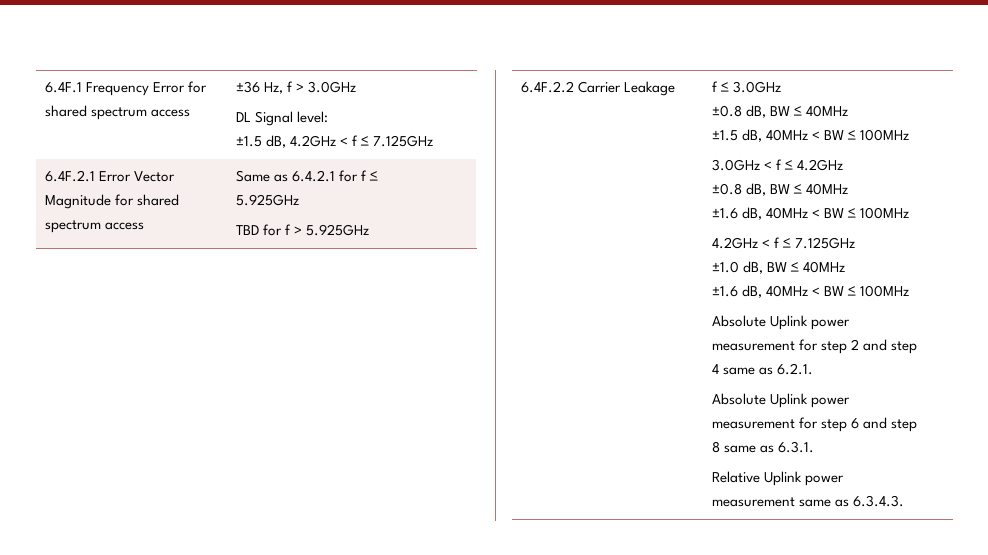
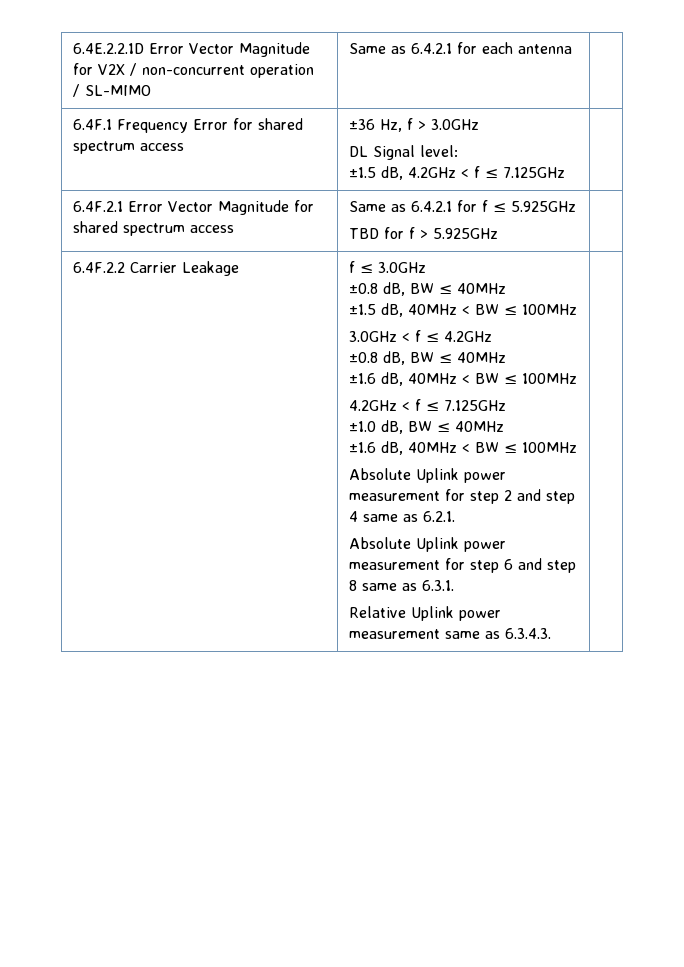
+ 6.4E.2.2.1D Error Vector Magnitude for V2X / non-concurrent operation / SL-MIMO | Same as 6.4.2.1 for each antenna |

